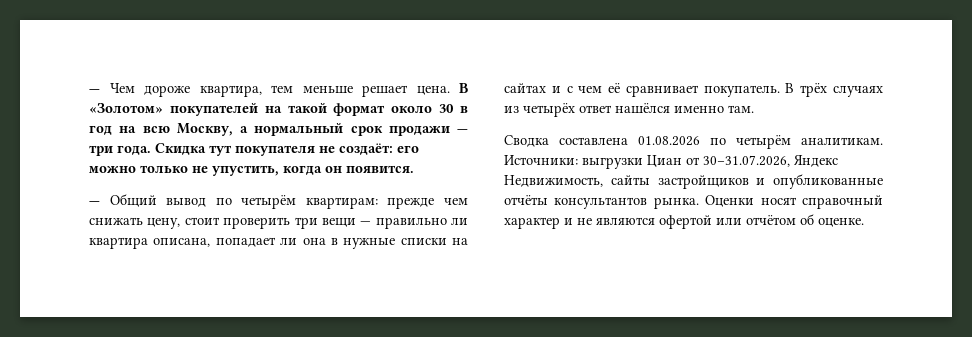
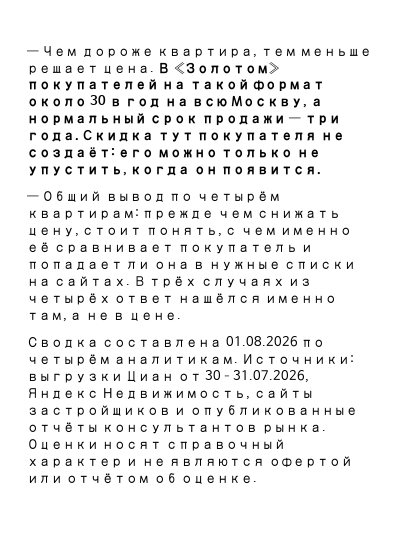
- — Общий вывод по четырём квартирам: прежде чем снижать цену, стоит проверить три вещи — правильно ли квартира описана, попадает ли она в нужные списки на сайтах и с чем её сравнивает покупатель.
+ — Общий вывод по четырём квартирам: прежде чем снижать цену, стоит понять, с чем именно её сравнивает покупатель и попадает ли она в нужные списки на сайтах.
- В трёх случаях из четырёх ответ нашёлся именно там.
+ В трёх случаях из четырёх ответ нашёлся именно там, а не в цене.

